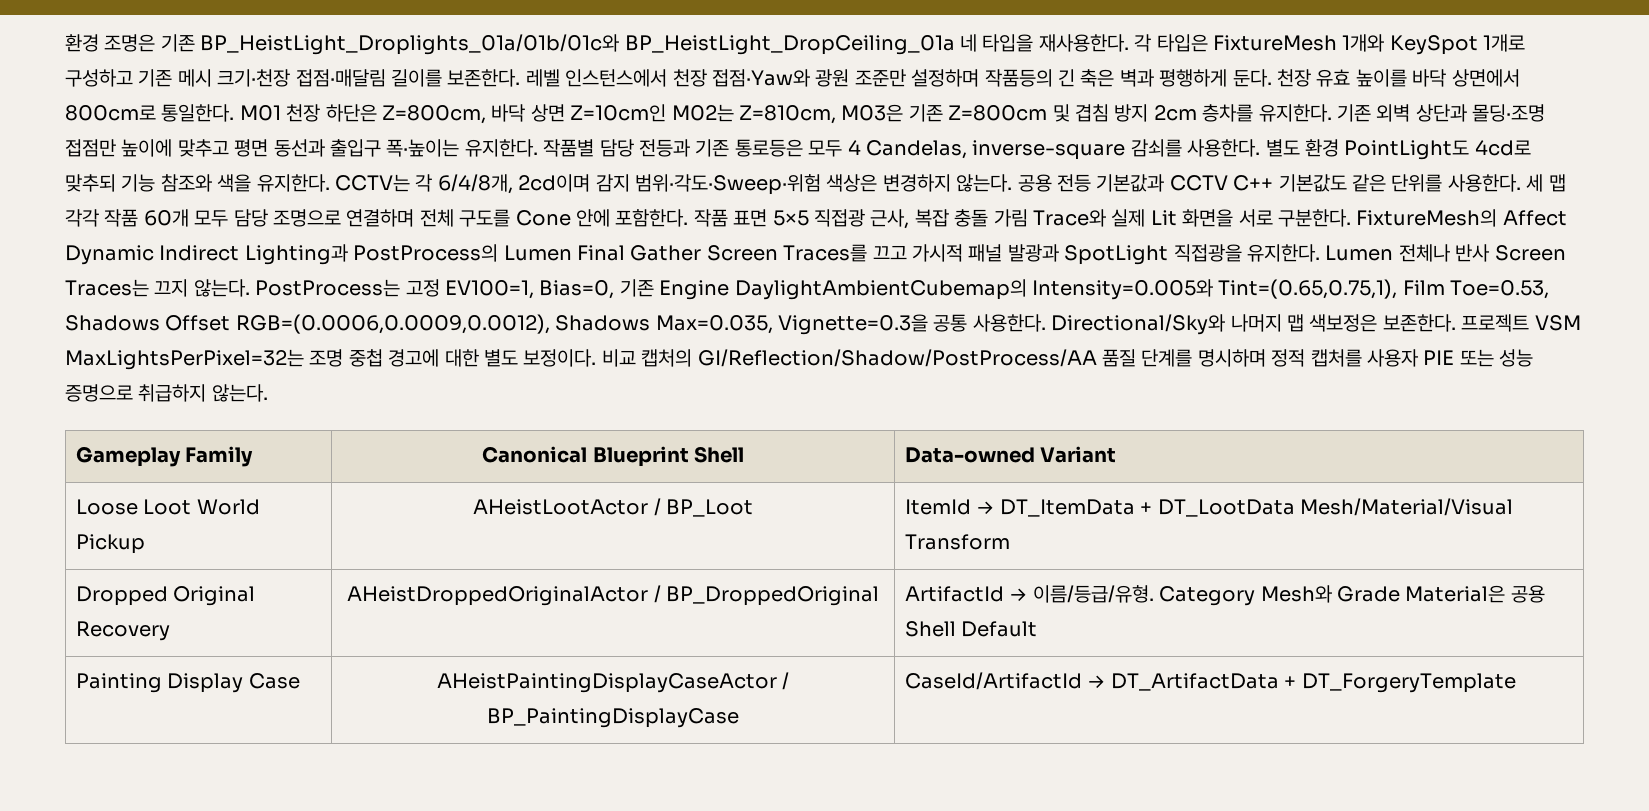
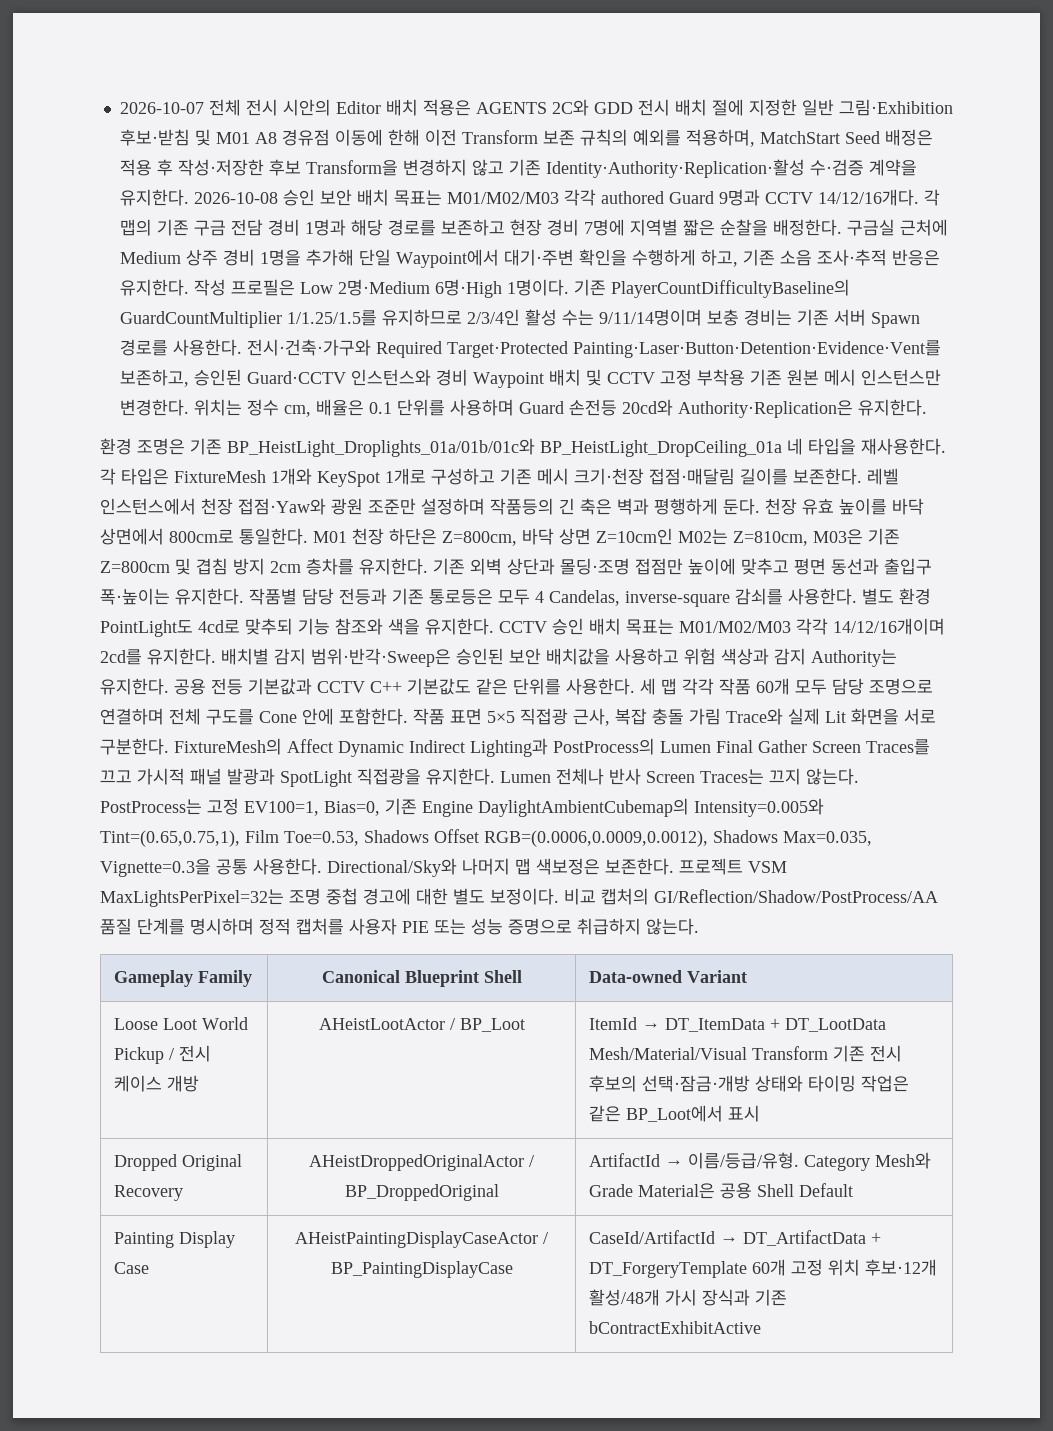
+ 2026-10-07 전체 전시 시안의 Editor 배치 적용은 AGENTS 2C와 GDD 전시 배치 절에 지정한 일반 그림·Exhibition 후보·받침 및 M01 A8 경유점 이동에 한해 이전 Transform 보존 규칙의 예외를 적용하며, MatchStart Seed 배정은 적용 후 작성·저장한 후보 Transform을 변경하지 않고 기존 Identity·Authority·Replication·활성 수·검증 계약을 유지한다. 2026-10-08 승인 보안 배치 목표는 M01/M02/M03 각각 authored Guard 9명과 CCTV 14/12/16개다. 각 맵의 기존 구금 전담 경비 1명과 해당 경로를 보존하고 현장 경비 7명에 지역별 짧은 순찰을 배정한다. 구금실 근처에 Medium 상주 경비 1명을 추가해 단일 Waypoint에서 대기·주변 확인을 수행하게 하고, 기존 소음 조사·추적 반응은 유지한다. 작성 프로필은 Low 2명·Medium 6명·High 1명이다. 기존 PlayerCountDifficultyBaseline의 GuardCountMultiplier 1/1.25/1.5를 유지하므로 2/3/4인 활성 수는 9/11/14명이며 보충 경비는 기존 서버 Spawn 경로를 사용한다. 전시·건축·가구와 Required Target·Protected Painting·Laser·Button·Detention·Evidence·Vent를 보존하고, 승인된 Guard·CCTV 인스턴스와 경비 Waypoint 배치 및 CCTV 고정 부착용 기존 원본 메시 인스턴스만 변경한다. 위치는 정수 cm, 배율은 0.1 단위를 사용하며 Guard 손전등 20cd와 Authority·Replication은 유지한다.
- CCTV는 각 6/4/8개, 2cd이며 감지 범위·각도·Sweep·위험 색상은 변경하지 않는다.
+ CCTV 승인 배치 목표는 M01/M02/M03 각각 14/12/16개이며 2cd를 유지한다. 배치별 감지 범위·반각·Sweep은 승인된 보안 배치값을 사용하고 위험 색상과 감지 Authority는 유지한다.
- Loose Loot World Pickup | AHeistLootActor / BP_Loot | ItemId → DT_ItemData + DT_LootData Mesh/Material/Visual Transform
+ Loose Loot World Pickup / 전시 케이스 개방 | AHeistLootActor / BP_Loot | ItemId → DT_ItemData + DT_LootData Mesh/Material/Visual Transform 기존 전시 후보의 선택·잠금·개방 상태와 타이밍 작업은 같은 BP_Loot에서 표시
- Painting Display Case | AHeistPaintingDisplayCaseActor / BP_PaintingDisplayCase | CaseId/ArtifactId → DT_ArtifactData + DT_ForgeryTemplate
+ Painting Display Case | AHeistPaintingDisplayCaseActor / BP_PaintingDisplayCase | CaseId/ArtifactId → DT_ArtifactData + DT_ForgeryTemplate 60개 고정 위치 후보·12개 활성/48개 가시 장식과 기존 bContractExhibitActive

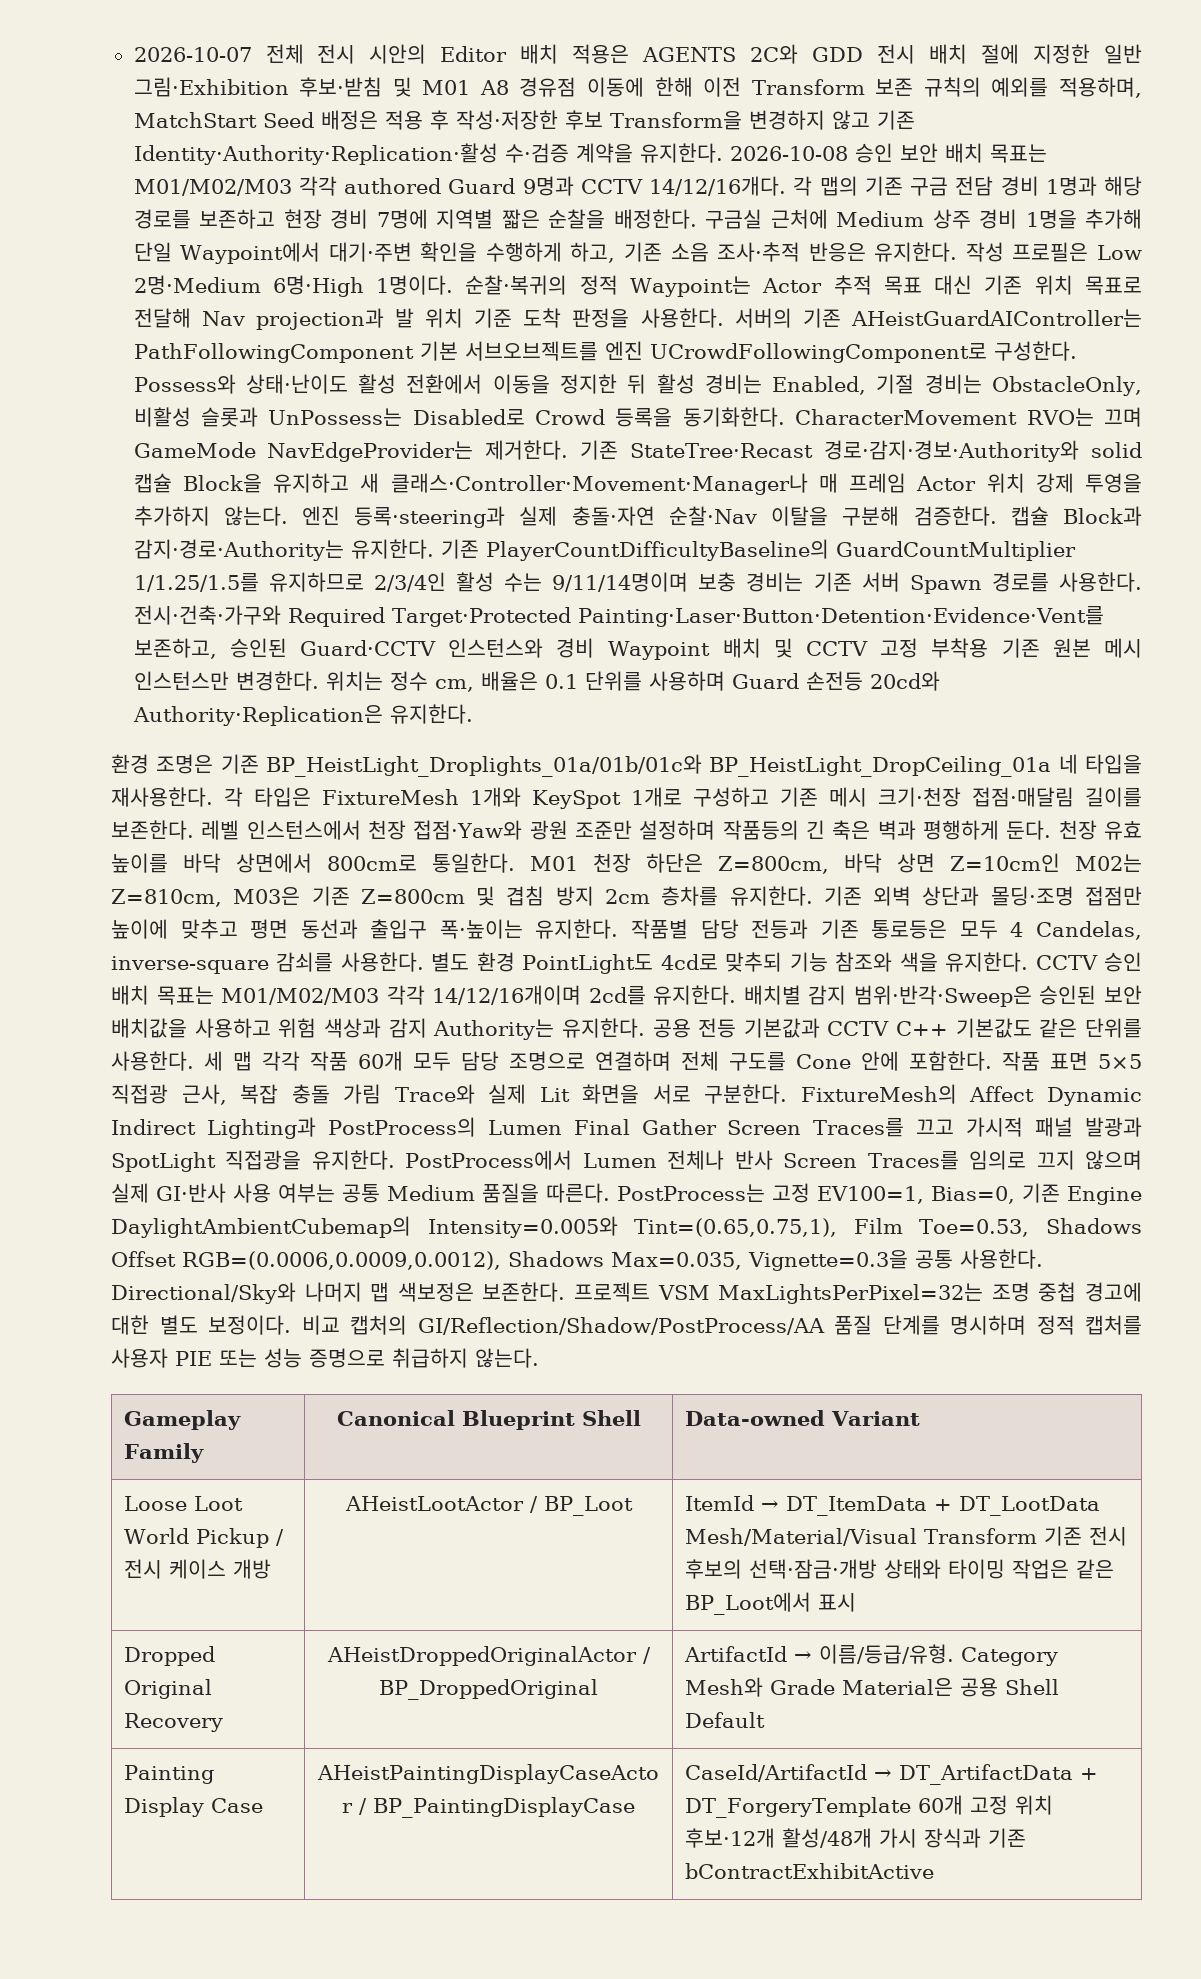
+ 순찰·복귀의 정적 Waypoint는 Actor 추적 목표 대신 기존 위치 목표로 전달해 Nav projection과 발 위치 기준 도착 판정을 사용한다. 서버의 기존 AHeistGuardAIController는 PathFollowingComponent 기본 서브오브젝트를 엔진 UCrowdFollowingComponent로 구성한다. Possess와 상태·난이도 활성 전환에서 이동을 정지한 뒤 활성 경비는 Enabled, 기절 경비는 ObstacleOnly, 비활성 슬롯과 UnPossess는 Disabled로 Crowd 등록을 동기화한다. CharacterMovement RVO는 끄며 GameMode NavEdgeProvider는 제거한다. 기존 StateTree·Recast 경로·감지·경보·Authority와 solid 캡슐 Block을 유지하고 새 클래스·Controller·Movement·Manager나 매 프레임 Actor 위치 강제 투영을 추가하지 않는다. 엔진 등록·steering과 실제 충돌·자연 순찰·Nav 이탈을 구분해 검증한다. 캡슐 Block과 감지·경로·Authority는 유지한다.
- Lumen 전체나 반사 Screen Traces는 끄지 않는다.
+ PostProcess에서 Lumen 전체나 반사 Screen Traces를 임의로 끄지 않으며 실제 GI·반사 사용 여부는 공통 Medium 품질을 따른다.

